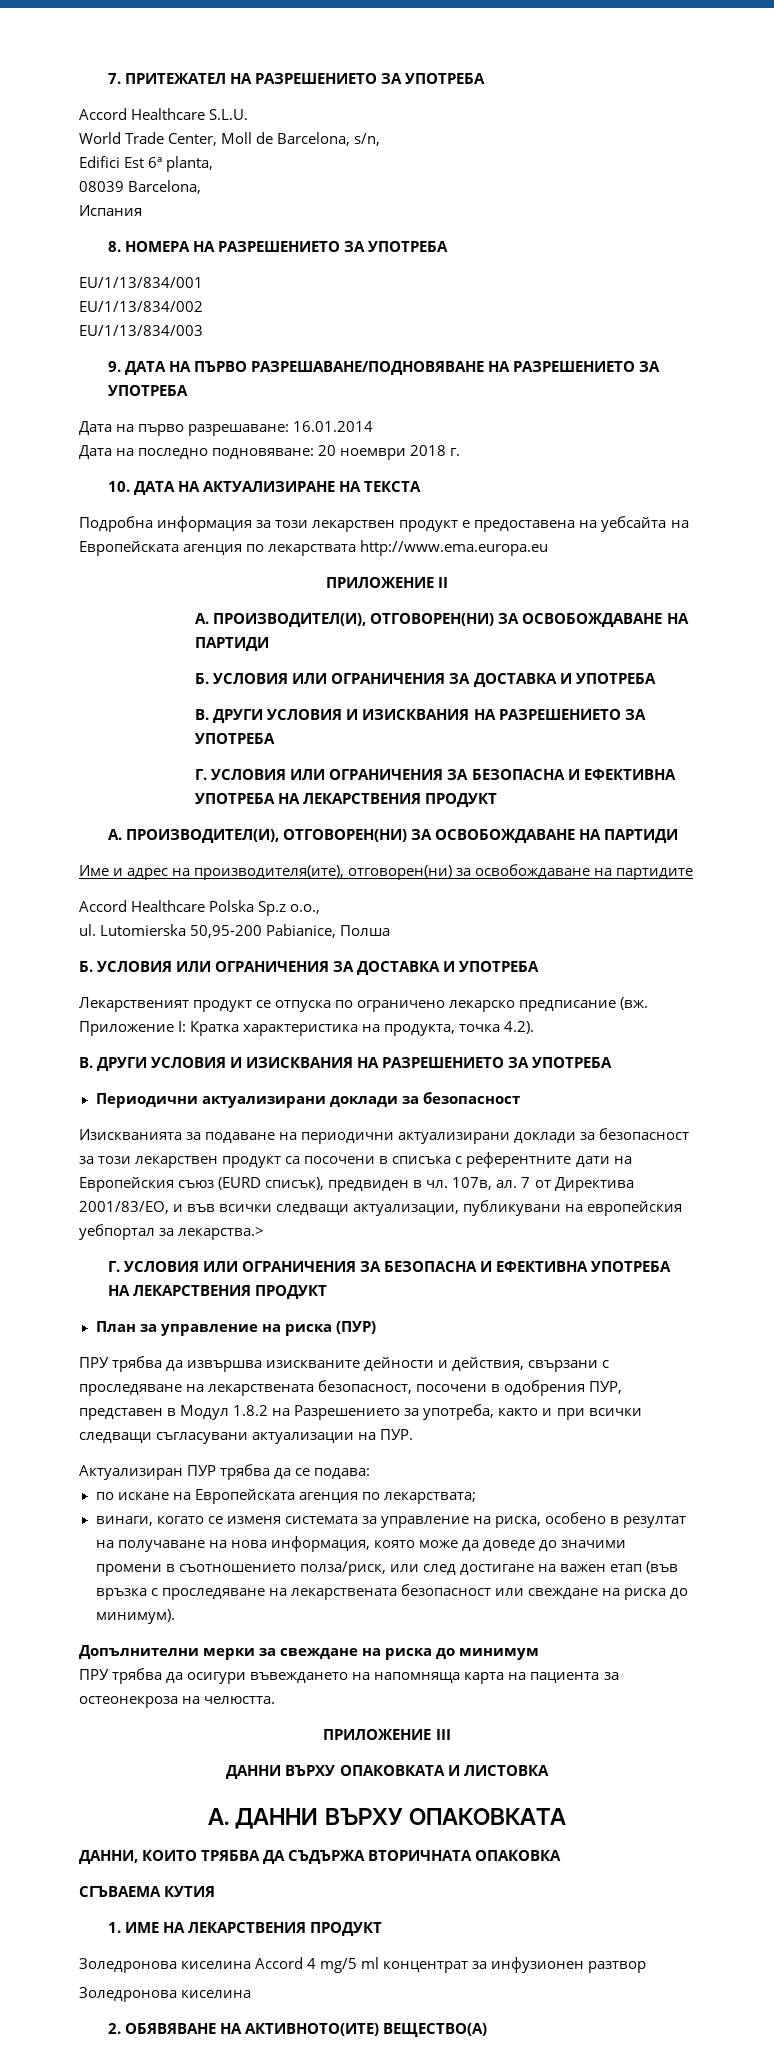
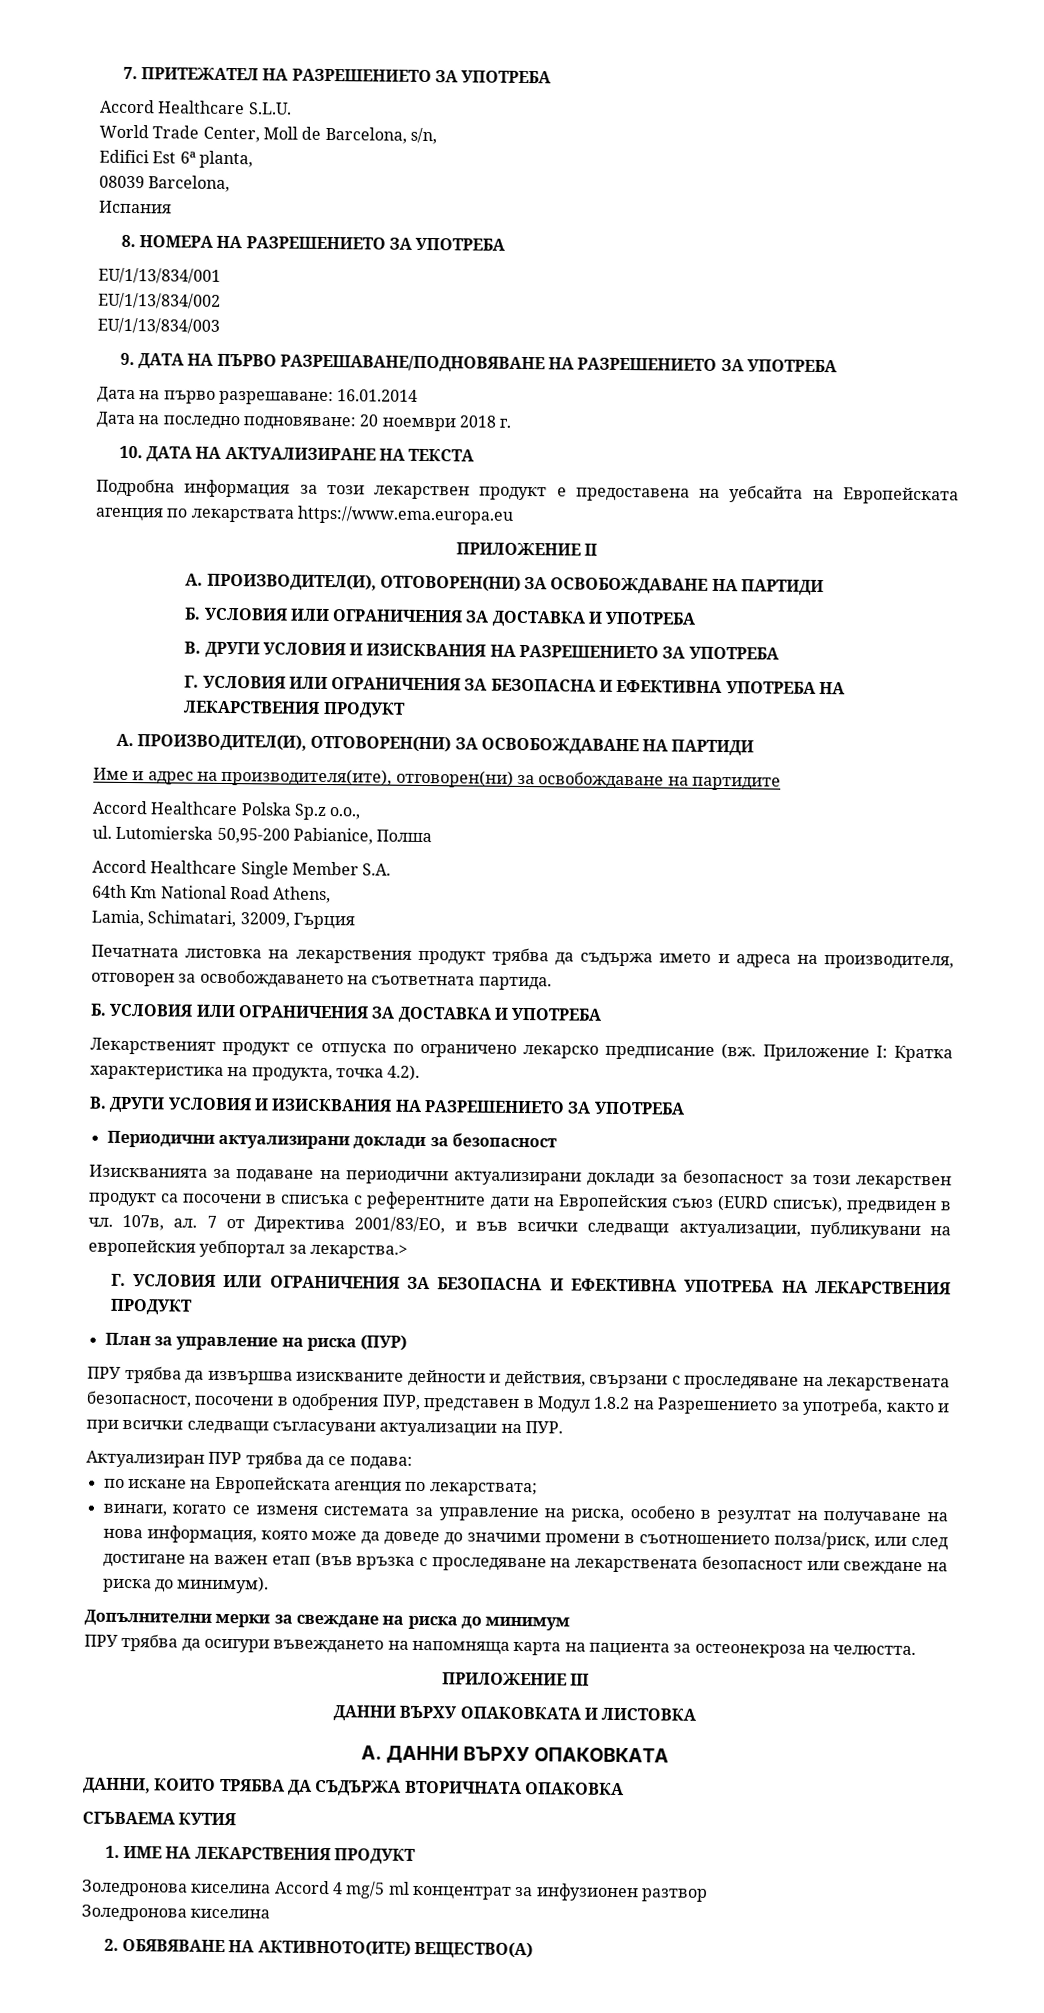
- Подробна информация за този лекарствен продукт е предоставена на уебсайта на Европейската агенция по лекарствата http://www.ema.europa.eu
+ Подробна информация за този лекарствен продукт е предоставена на уебсайта на Европейската агенция по лекарствата https://www.ema.europa.eu
+ Accord Healthcare Single Member S.A.
+ 64th Km National Road Athens,
+ Lamia, Schimatari, 32009, Гърция
+ Печатната листовка на лекарствения продукт трябва да съдържа името и адреса на производителя, отговорен за освобождаването на съответната партида.

